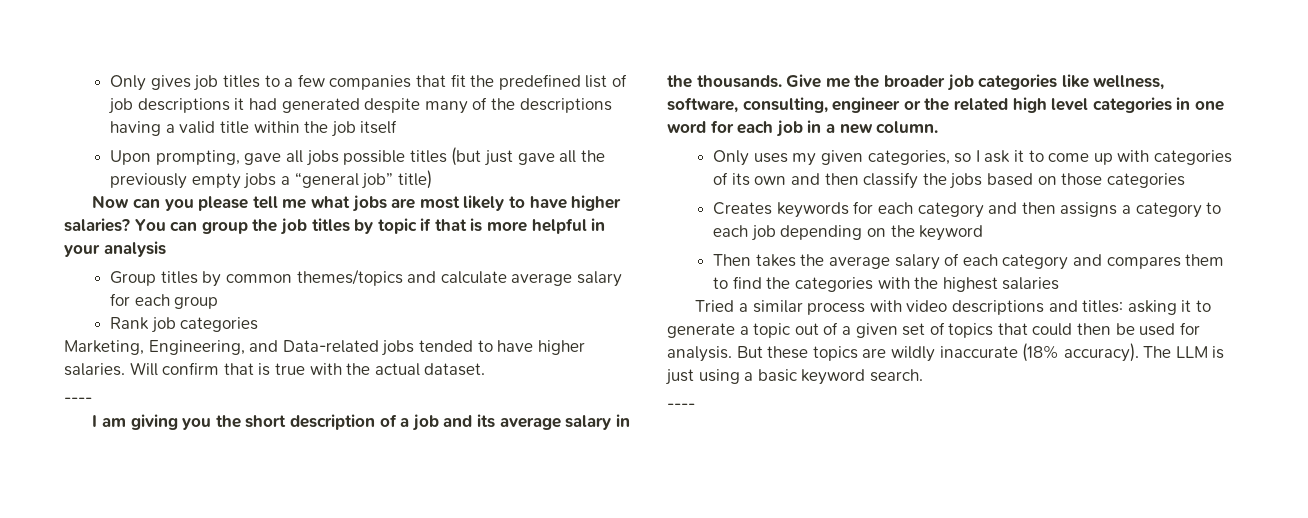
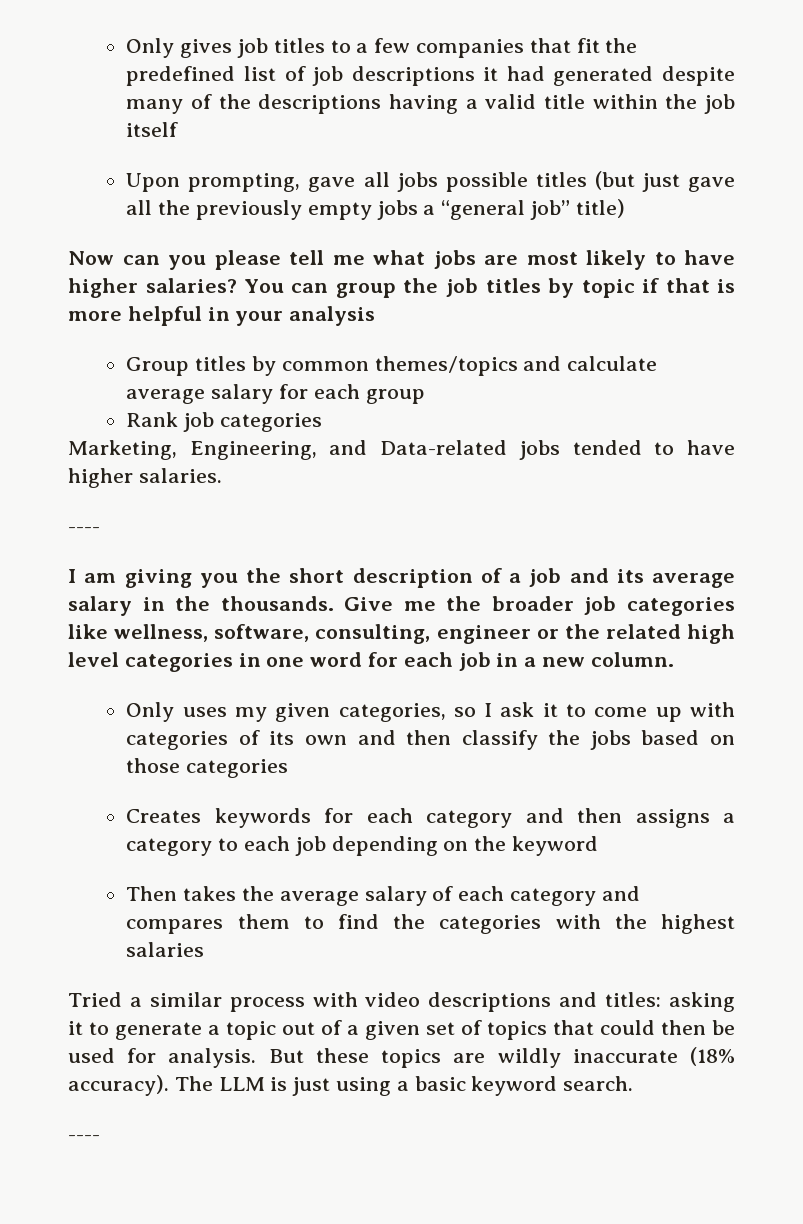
- Will confirm that is true with the actual dataset.

